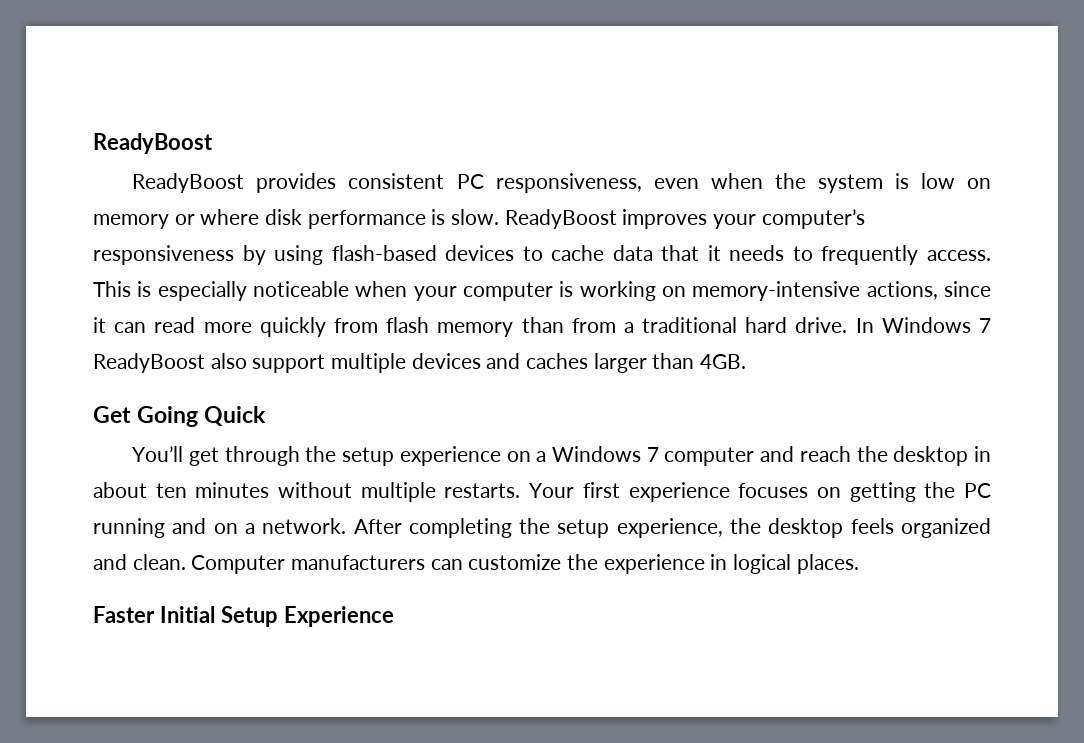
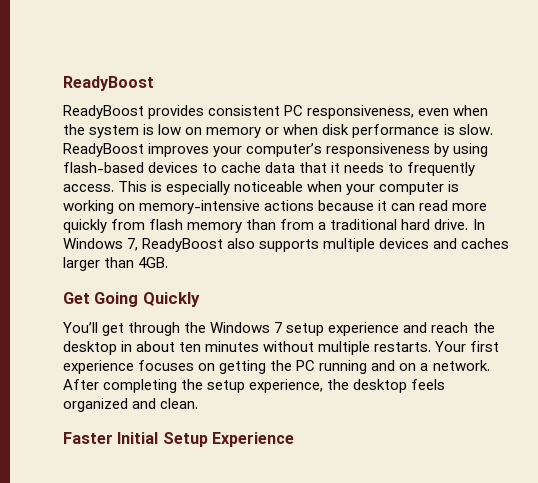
- ReadyBoost provides consistent PC responsiveness, even when the system is low on memory or where disk performance is slow.
+ ReadyBoost provides consistent PC responsiveness, even when the system is low on memory or when disk performance is slow.
- This is especially noticeable when your computer is working on memory-intensive actions, since it can read more quickly from flash memory than from a traditional hard drive.
+ This is especially noticeable when your computer is working on memory-intensive actions because it can read more quickly from flash memory than from a traditional hard drive.
- In Windows 7 ReadyBoost also support multiple devices and caches larger than 4GB.
+ In Windows 7, ReadyBoost also supports multiple devices and caches larger than 4GB.
- Get Going Quick
+ Get Going Quickly
- You’ll get through the setup experience on a Windows 7 computer and reach the desktop in about ten minutes without multiple restarts.
+ You’ll get through the Windows 7 setup experience and reach the desktop in about ten minutes without multiple restarts.
- Computer manufacturers can customize the experience in logical places.

